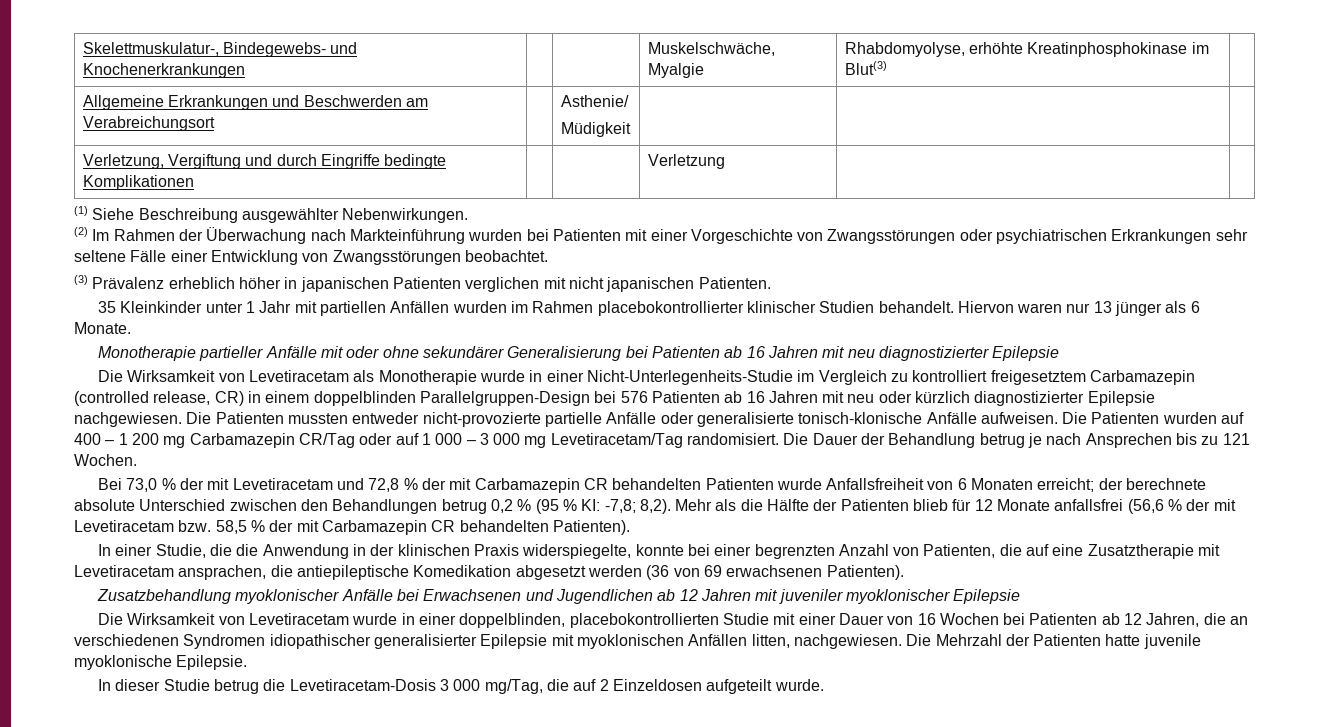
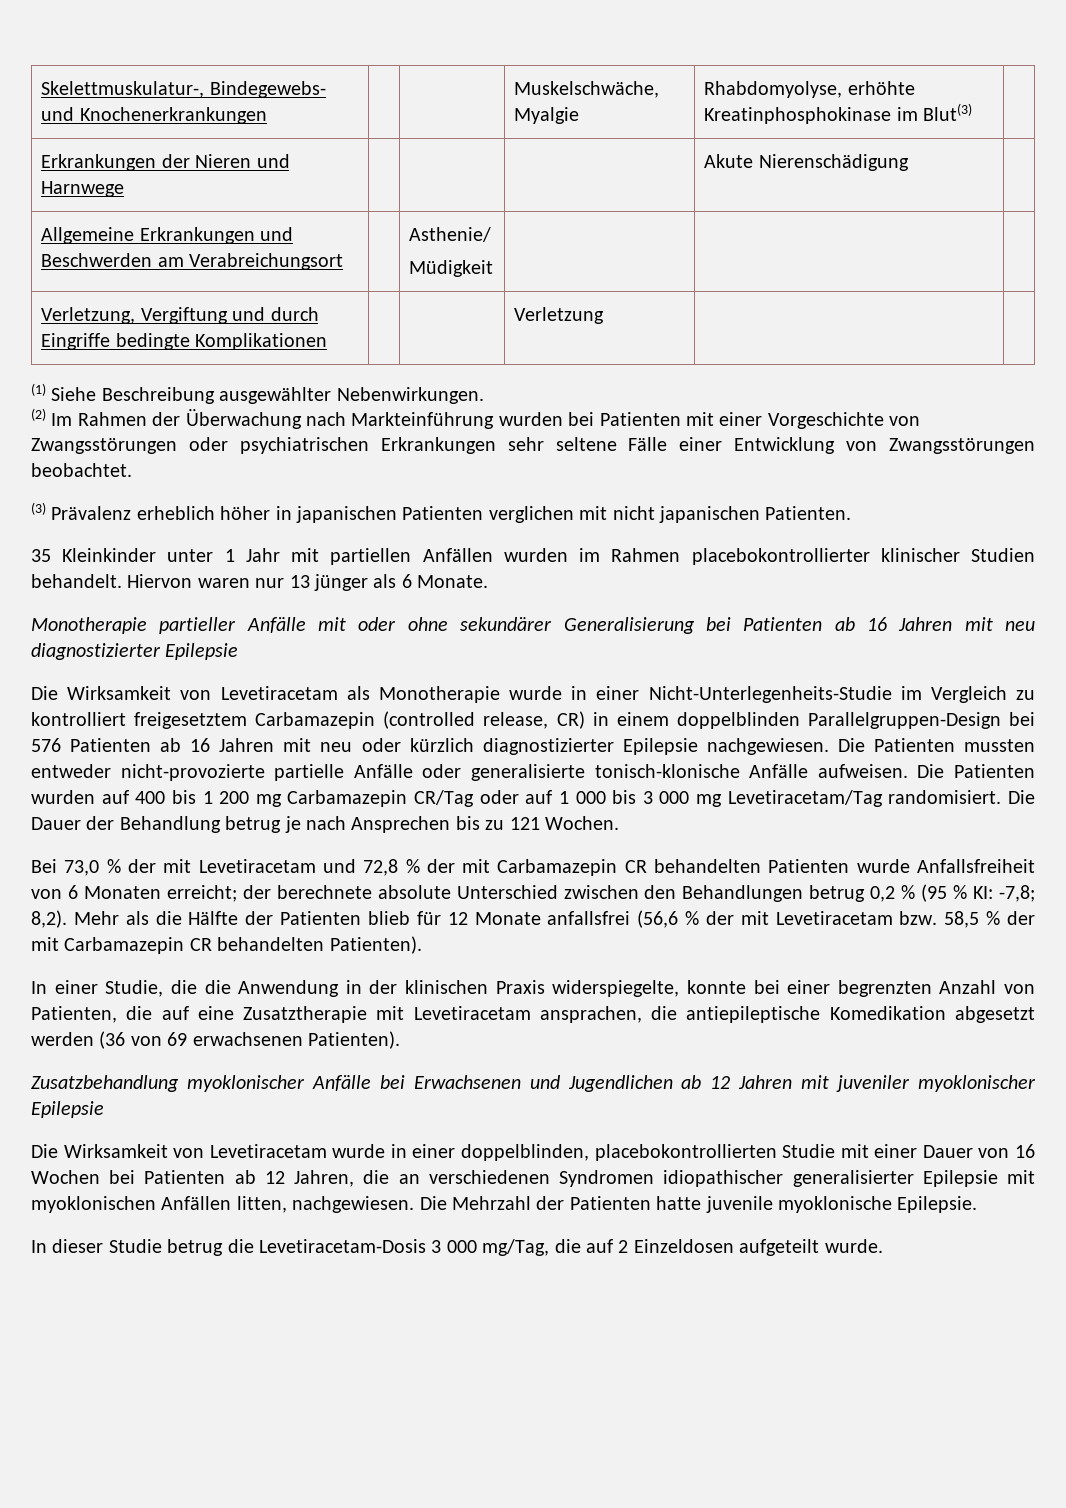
+ Erkrankungen der Nieren und Harnwege | | | | Akute Nierenschädigung |
- Die Patienten wurden auf 400 – 1 200 mg Carbamazepin CR/Tag oder auf 1 000 – 3 000 mg Levetiracetam/Tag randomisiert.
+ Die Patienten wurden auf 400 bis 1 200 mg Carbamazepin CR/Tag oder auf 1 000 bis 3 000 mg Levetiracetam/Tag randomisiert.

